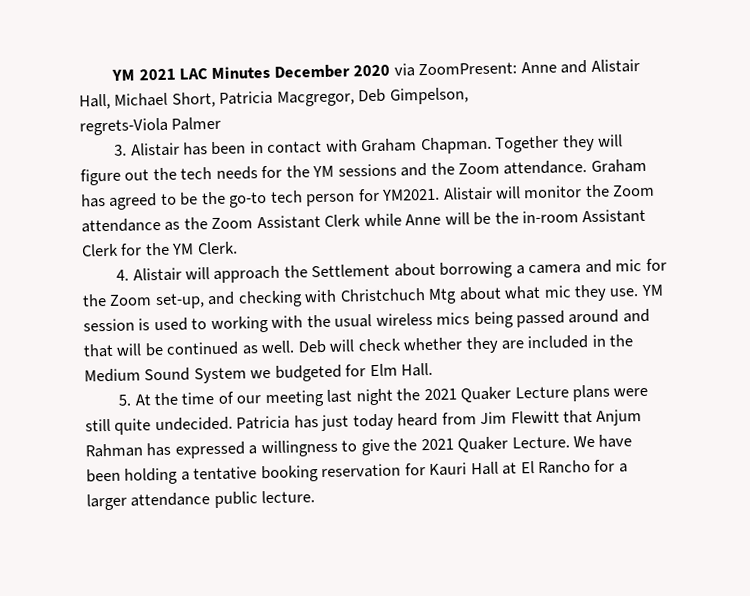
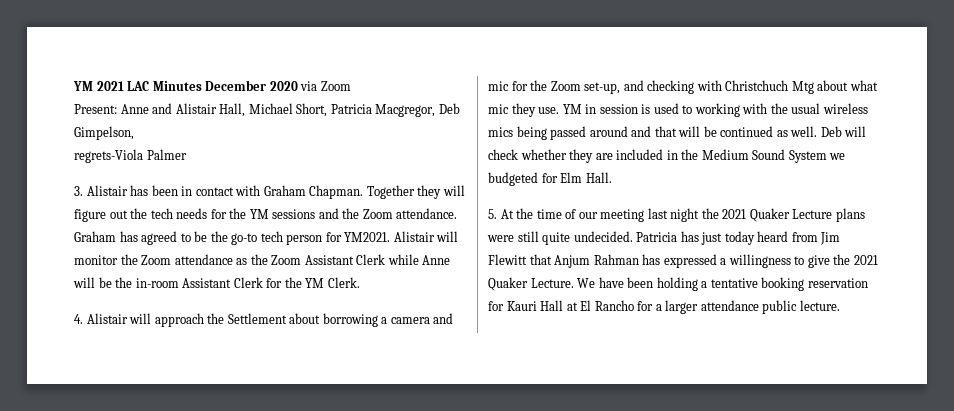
- YM 2021 LAC Minutes December 2020 via ZoomPresent: Anne and Alistair Hall, Michael Short, Patricia Macgregor, Deb Gimpelson,
+ YM 2021 LAC Minutes December 2020 via Zoom
+ Present: Anne and Alistair Hall, Michael Short, Patricia Macgregor, Deb Gimpelson,
- YM session is used to working with the usual wireless mics being passed around and that will be continued as well.
+ YM in session is used to working with the usual wireless mics being passed around and that will be continued as well.

